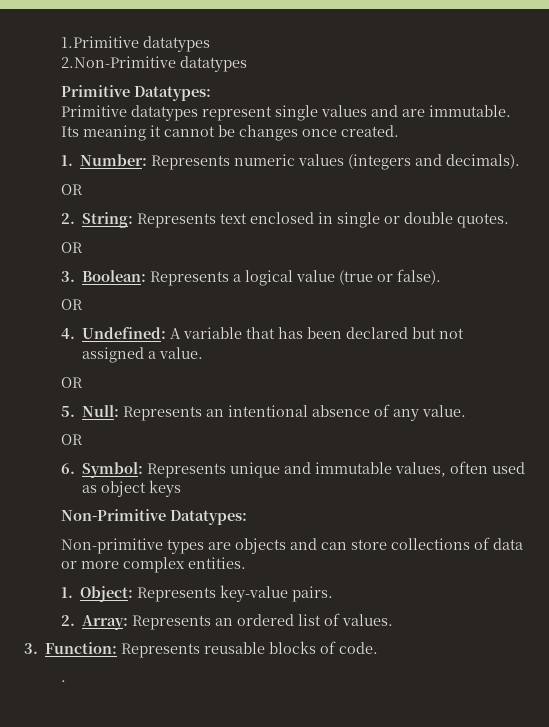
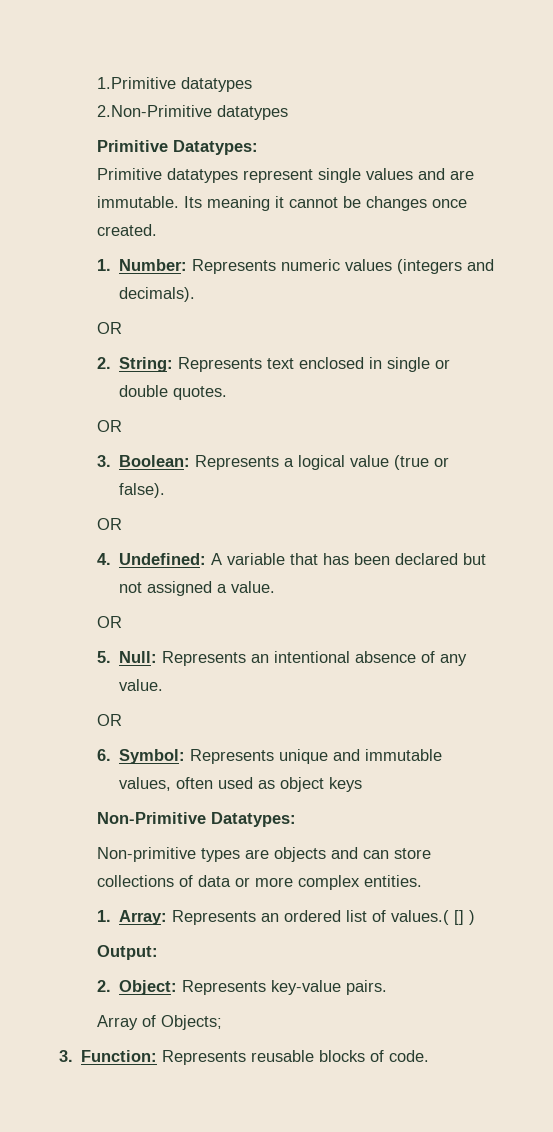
- 1. Object: Represents key-value pairs.
- 2. Array: Represents an ordered list of values.
+ 1. Array: Represents an ordered list of values.( [] )
+ Output:
+ 2. Object: Represents key-value pairs.
+ Array of Objects;
- .

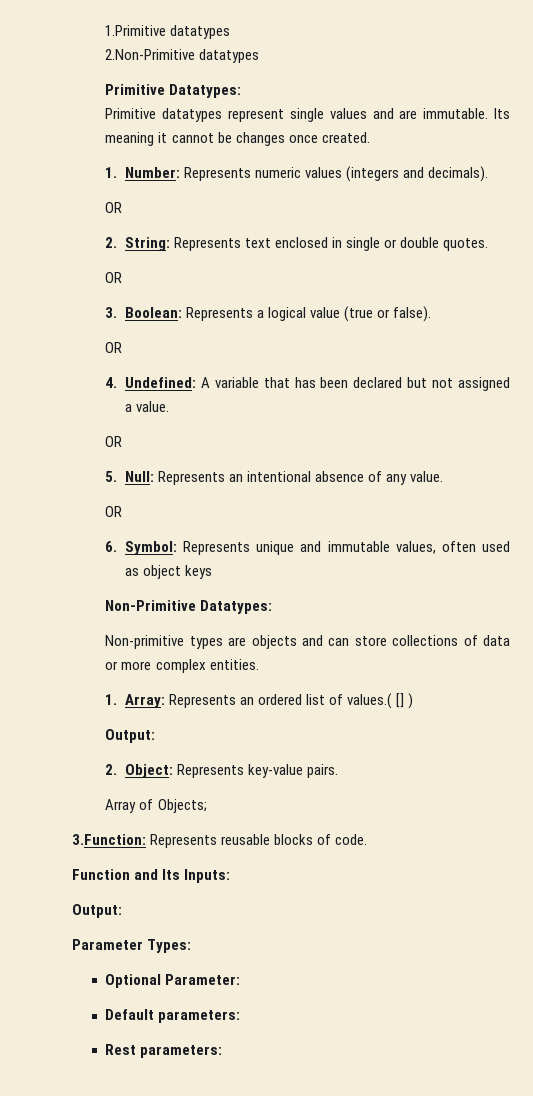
- 3. Function: Represents reusable blocks of code.
+ 3.Function: Represents reusable blocks of code.
+ Function and Its Inputs:
+ Output:
+ Parameter Types:
+ Optional Parameter:
+ Default parameters:
+ Rest parameters:

